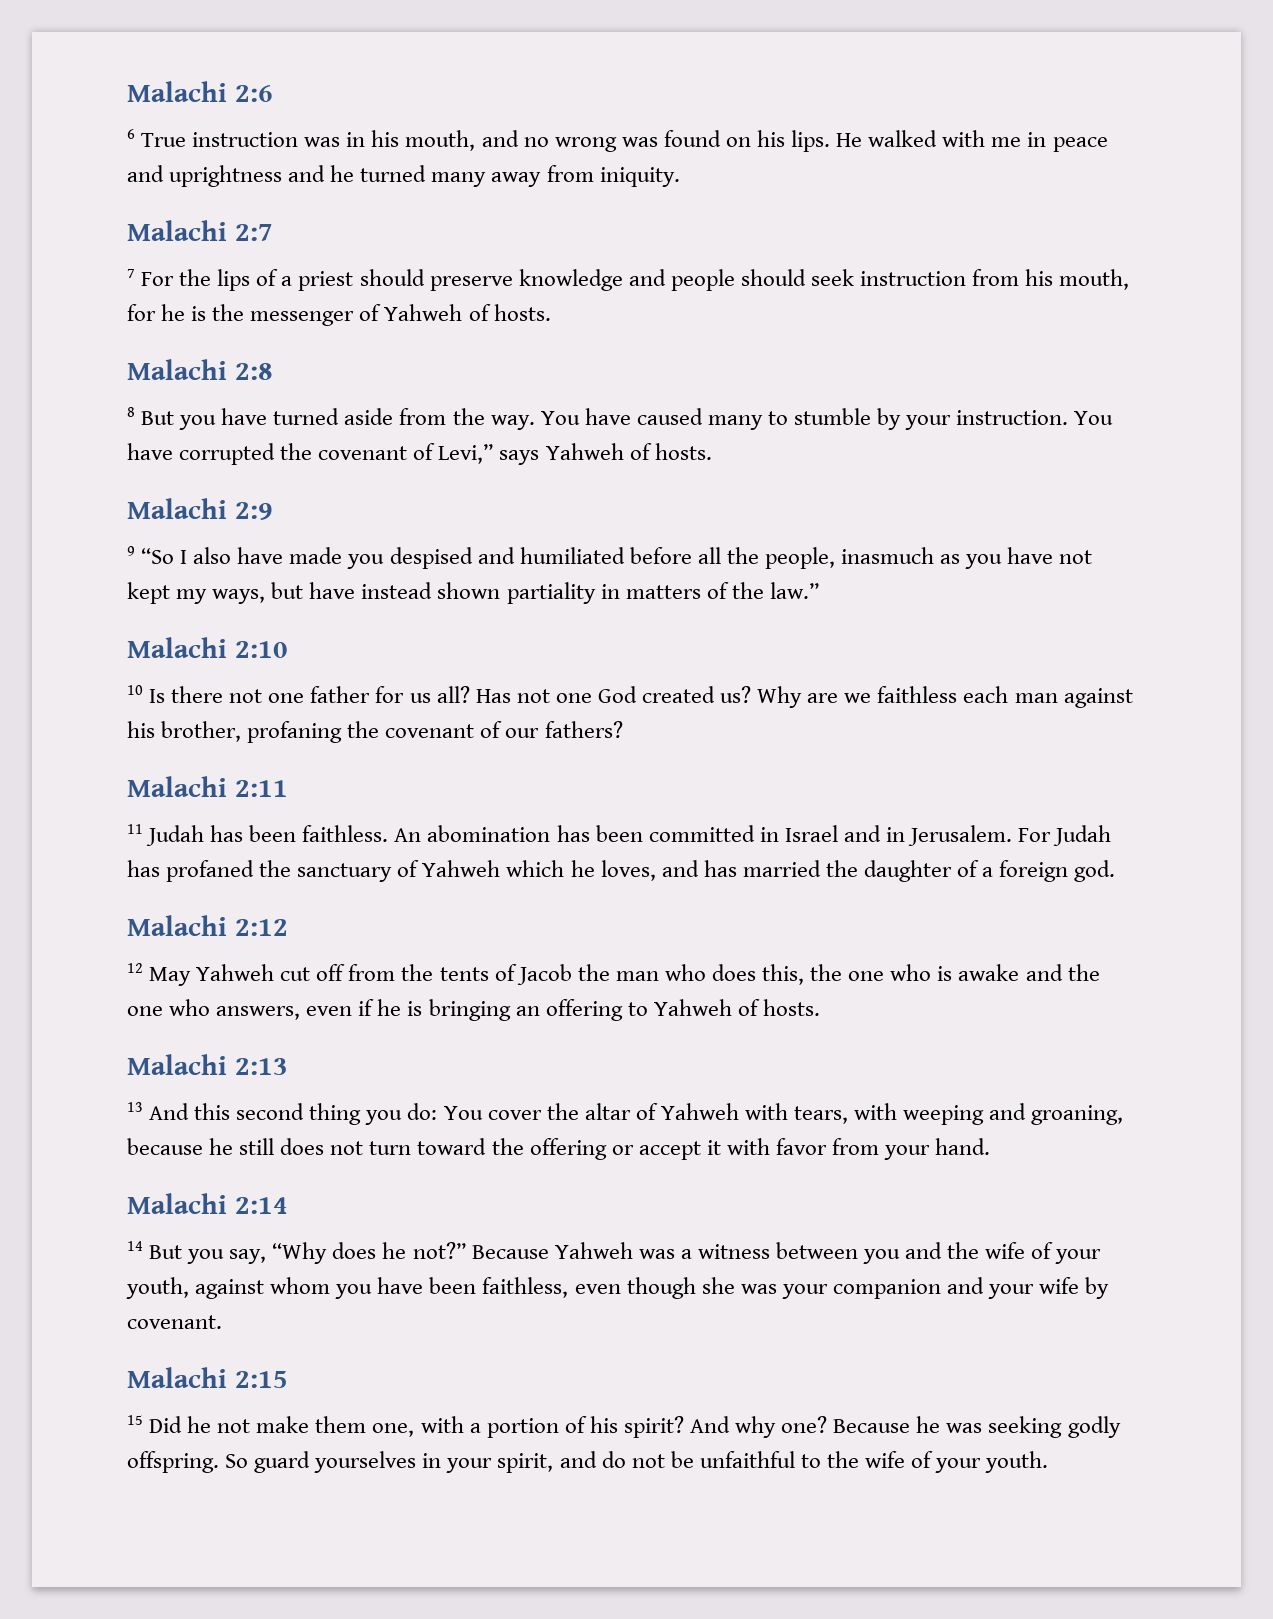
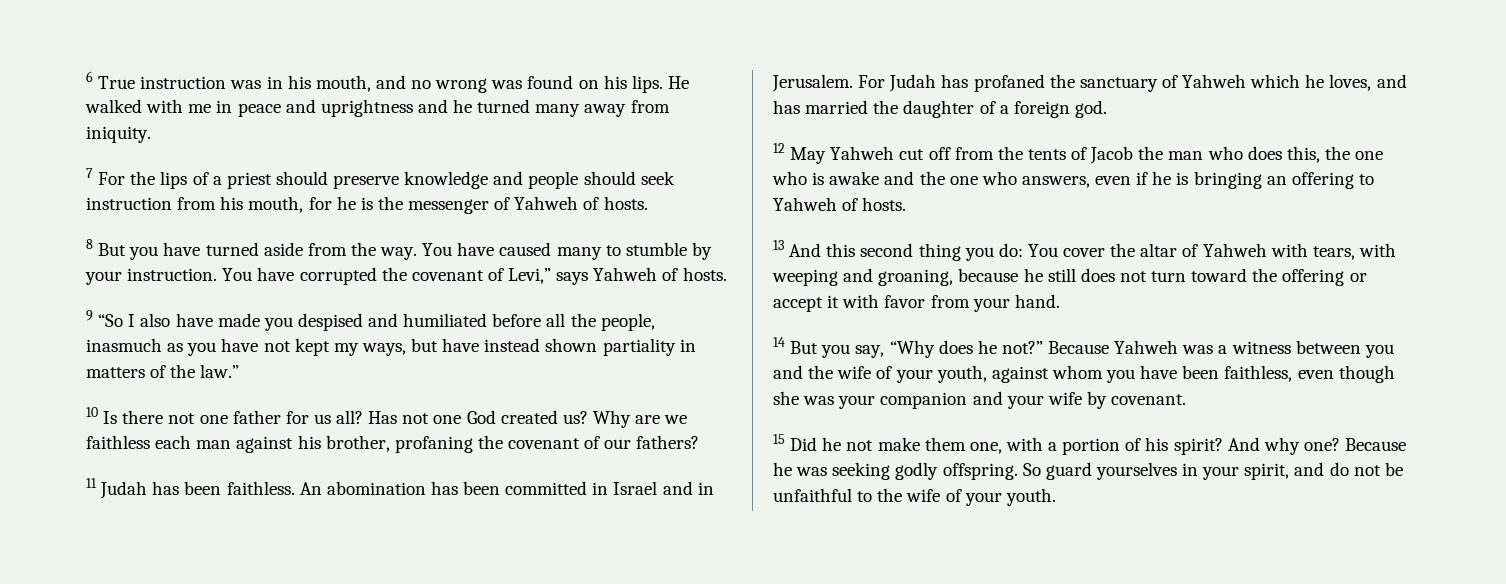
- Malachi 2:6
- Malachi 2:7
- Malachi 2:8
- Malachi 2:9
- Malachi 2:10
- Malachi 2:11
- Malachi 2:12
- Malachi 2:13
- Malachi 2:14
- Malachi 2:15

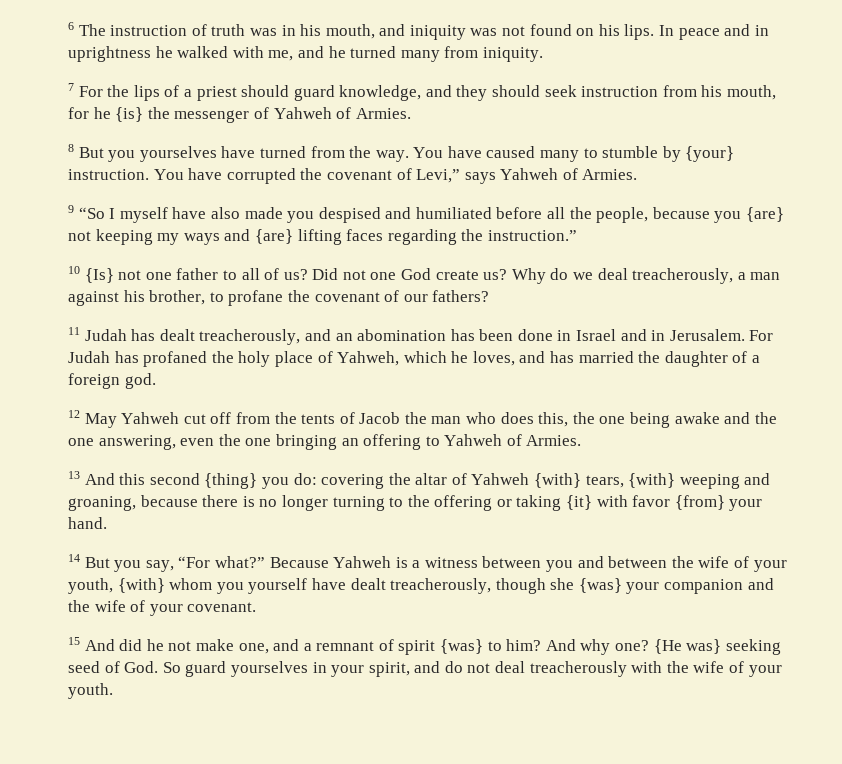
- 6 True instruction was in his mouth, and no wrong was found on his lips.
+ 6 The instruction of truth was in his mouth, and iniquity was not found on his lips.
- He walked with me in peace and uprightness and he turned many away from iniquity.
+ In peace and in uprightness he walked with me, and he turned many from iniquity.
- 7 For the lips of a priest should preserve knowledge and people should seek instruction from his mouth, for he is the messenger of Yahweh of hosts.
+ 7 For the lips of a priest should guard knowledge, and they should seek instruction from his mouth, for he {is} the messenger of Yahweh of Armies.
- 8 But you have turned aside from the way.
+ 8 But you yourselves have turned from the way.
- You have caused many to stumble by your instruction.
+ You have caused many to stumble by {your} instruction.
- You have corrupted the covenant of Levi,” says Yahweh of hosts.
+ You have corrupted the covenant of Levi,” says Yahweh of Armies.
- 9 “So I also have made you despised and humiliated before all the people, inasmuch as you have not kept my ways, but have instead shown partiality in matters of the law.”
+ 9 “So I myself have also made you despised and humiliated before all the people, because you {are} not keeping my ways and {are} lifting faces regarding the instruction.”
- 10 Is there not one father for us all? Has not one God created us?
+ 10 {Is} not one father to all of us? Did not one God create us?
- Why are we faithless each man against his brother, profaning the covenant of our fathers?
+ Why do we deal treacherously, a man against his brother, to profane the covenant of our fathers?
- 11 Judah has been faithless. An abomination has been committed in Israel and in Jerusalem.
+ 11 Judah has dealt treacherously, and an abomination has been done in Israel and in Jerusalem.
- For Judah has profaned the sanctuary of Yahweh which he loves, and has married the daughter of a foreign god.
+ For Judah has profaned the holy place of Yahweh, which he loves, and has married the daughter of a foreign god.
- 12 May Yahweh cut off from the tents of Jacob the man who does this, the one who is awake and the one who answers, even if he is bringing an offering to Yahweh of hosts.
+ 12 May Yahweh cut off from the tents of Jacob the man who does this, the one being awake and the one answering, even the one bringing an offering to Yahweh of Armies.
- 13 And this second thing you do: You cover the altar of Yahweh with tears, with weeping and groaning, because he still does not turn toward the offering or accept it with favor from your hand.
+ 13 And this second {thing} you do: covering the altar of Yahweh {with} tears, {with} weeping and groaning, because there is no longer turning to the offering or taking {it} with favor {from} your hand.
- 14 But you say, “Why does he not?”
+ 14 But you say, “For what?”
- Because Yahweh was a witness between you and the wife of your youth, against whom you have been faithless, even though she was your companion and your wife by covenant.
+ Because Yahweh is a witness between you and between the wife of your youth, {with} whom you yourself have dealt treacherously, though she {was} your companion and the wife of your covenant.
- 15 Did he not make them one, with a portion of his spirit? And why one? Because he was seeking godly offspring. So guard yourselves in your spirit, and do not be unfaithful to the wife of your youth.
+ 15 And did he not make one, and a remnant of spirit {was} to him? And why one? {He was} seeking seed of God. So guard yourselves in your spirit, and do not deal treacherously with the wife of your youth.

